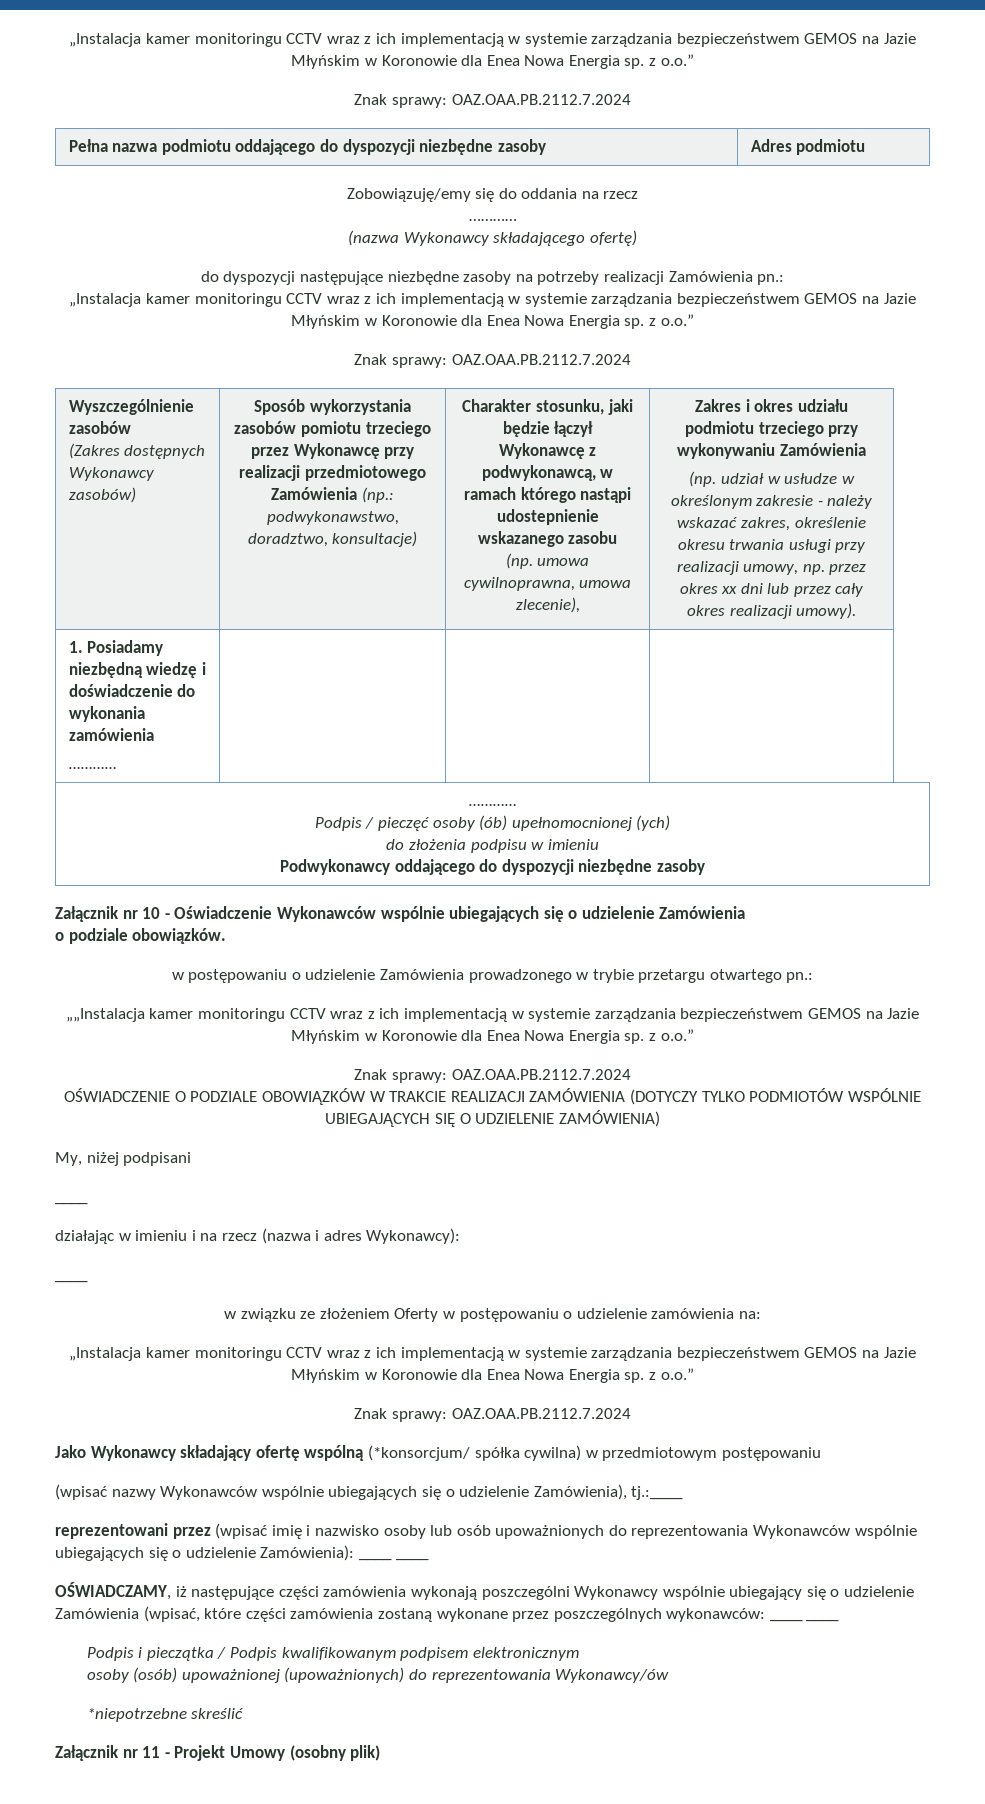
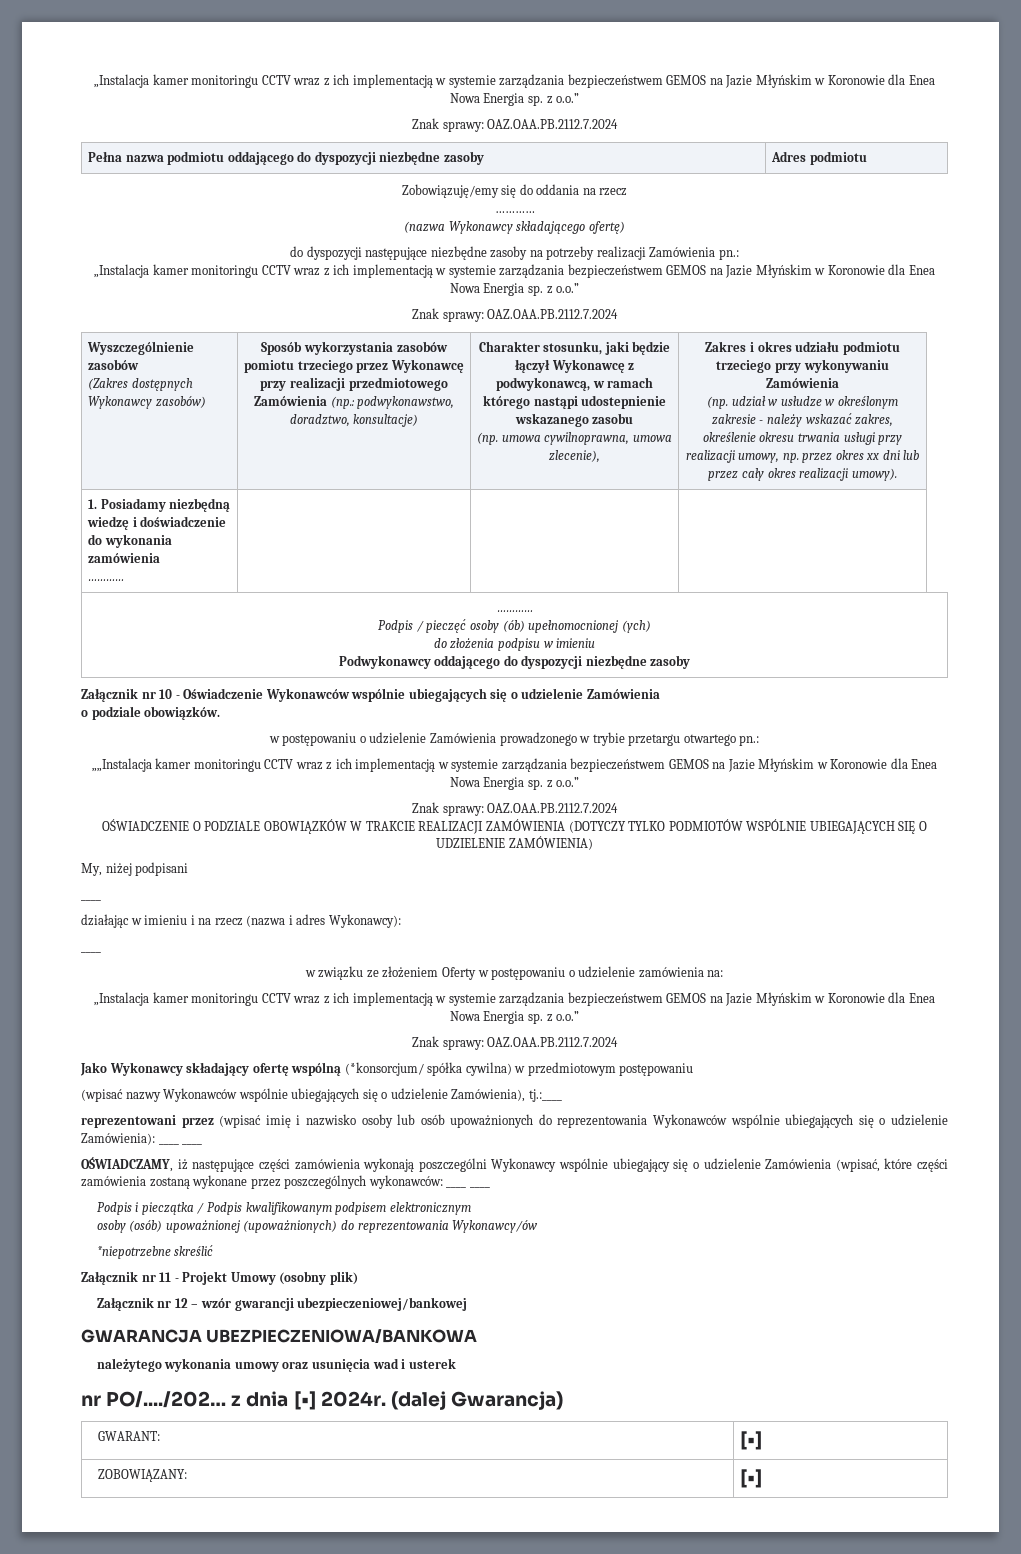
+ Załącznik nr 12 – wzór gwarancji ubezpieczeniowej/bankowej
+ GWARANCJA UBEZPIECZENIOWA/BANKOWA
+ należytego wykonania umowy oraz usunięcia wad i usterek
+ nr PO/..../202… z dnia [•] 2024r. (dalej Gwarancja)
+ GWARANT: | [•]
+ ZOBOWIĄZANY: | [•]

